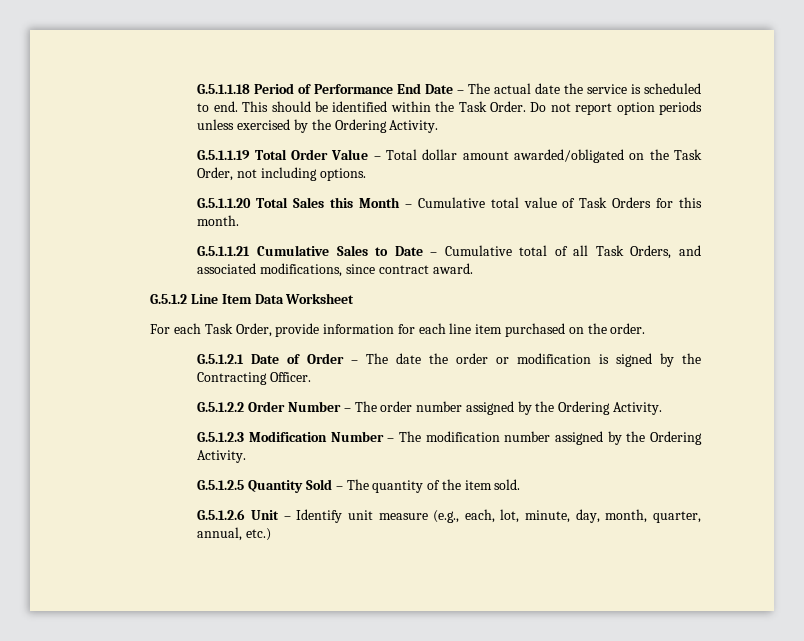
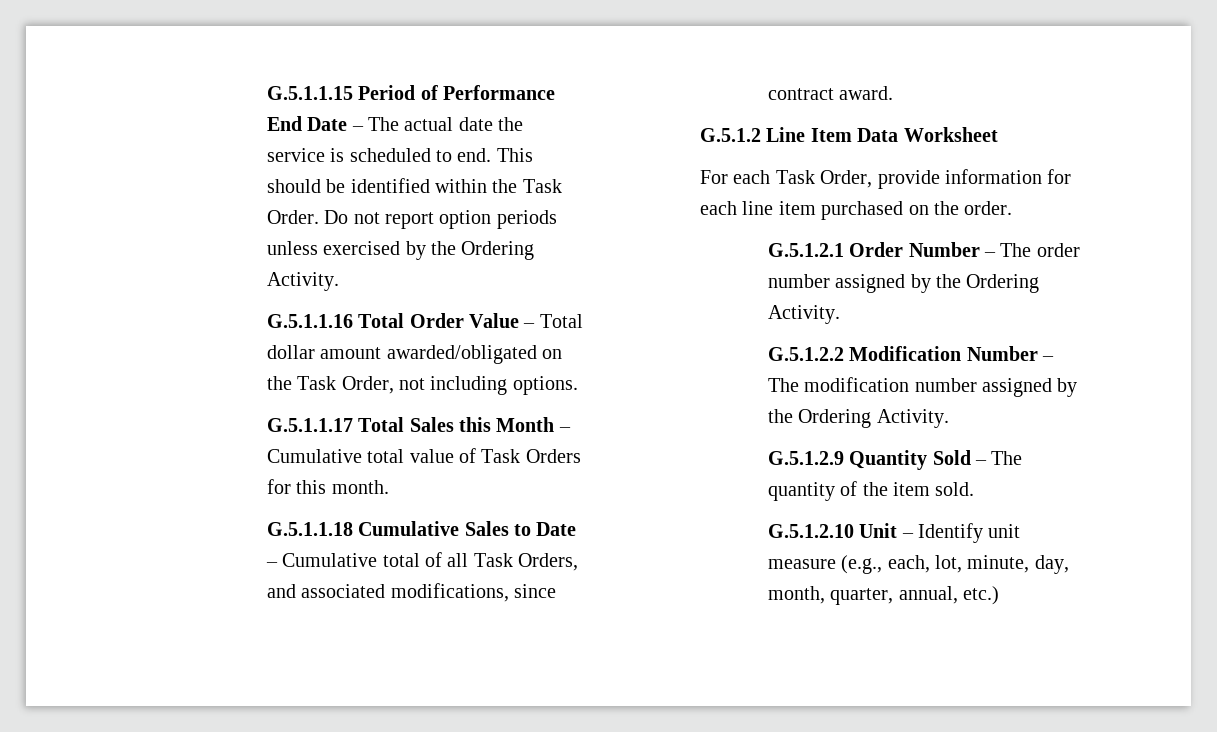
- G.5.1.1.18 Period of Performance End Date – The actual date the service is scheduled to end.
+ G.5.1.1.15 Period of Performance End Date – The actual date the service is scheduled to end.
- G.5.1.1.19 Total Order Value – Total dollar amount awarded/obligated on the Task Order, not including options.
+ G.5.1.1.16 Total Order Value – Total dollar amount awarded/obligated on the Task Order, not including options.
- G.5.1.1.20 Total Sales this Month – Cumulative total value of Task Orders for this month.
+ G.5.1.1.17 Total Sales this Month – Cumulative total value of Task Orders for this month.
- G.5.1.1.21 Cumulative Sales to Date – Cumulative total of all Task Orders, and associated modifications, since contract award.
+ G.5.1.1.18 Cumulative Sales to Date – Cumulative total of all Task Orders, and associated modifications, since contract award.
- G.5.1.2.1 Date of Order – The date the order or modification is signed by the Contracting Officer.
- G.5.1.2.2 Order Number – The order number assigned by the Ordering Activity.
+ G.5.1.2.1 Order Number – The order number assigned by the Ordering Activity.
- G.5.1.2.3 Modification Number – The modification number assigned by the Ordering Activity.
+ G.5.1.2.2 Modification Number – The modification number assigned by the Ordering Activity.
- G.5.1.2.5 Quantity Sold – The quantity of the item sold.
+ G.5.1.2.9 Quantity Sold – The quantity of the item sold.
- G.5.1.2.6 Unit – Identify unit measure (e.g., each, lot, minute, day, month, quarter, annual, etc.)
+ G.5.1.2.10 Unit – Identify unit measure (e.g., each, lot, minute, day, month, quarter, annual, etc.)

